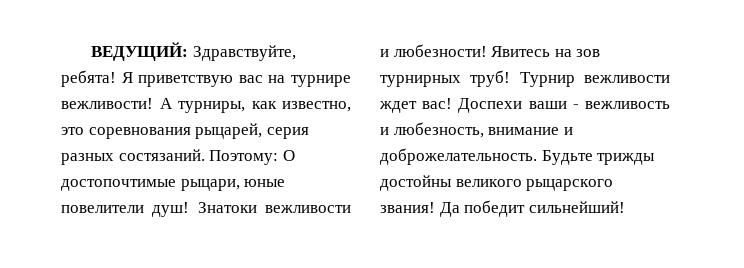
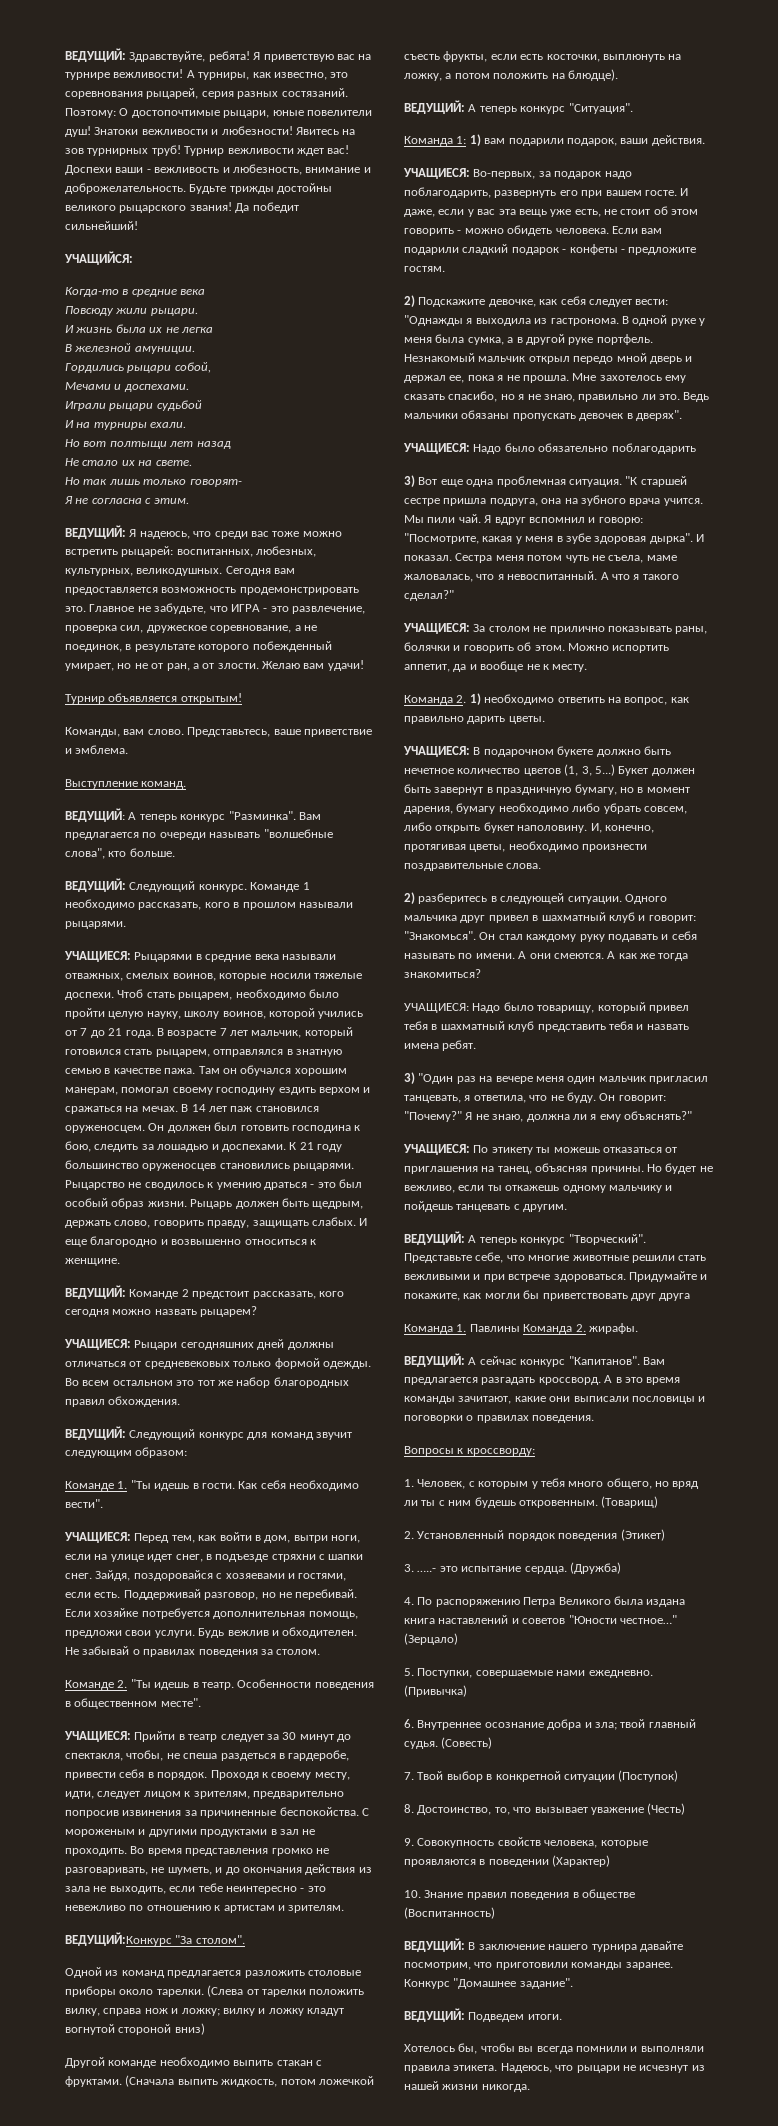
+ УЧАЩИЙСЯ:
+ Когда-то в средние века
+ Повсюду жили рыцари.
+ И жизнь была их не легка
+ В железной амуниции.
+ Гордились рыцари собой,
+ Мечами и доспехами.
+ Играли рыцари судьбой
+ И на турниры ехали.
+ Но вот полтыщи лет назад
+ Не стало их на свете.
+ Но так лишь только говорят-
+ Я не согласна с этим.
+ ВЕДУЩИЙ: Я надеюсь, что среди вас тоже можно встретить рыцарей: воспитанных, любезных, культурных, великодушных. Сегодня вам предоставляется возможность продемонстрировать это. Главное не забудьте, что ИГРА - это развлечение, проверка сил, дружеское соревнование, а не поединок, в результате которого побежденный умирает, но не от ран, а от злости. Желаю вам удачи!
+ Турнир объявляется открытым!
+ Команды, вам слово. Представьтесь, ваше приветствие и эмблема.
+ Выступление команд.
+ ВЕДУЩИЙ: А теперь конкурс "Разминка". Вам предлагается по очереди называть "волшебные слова", кто больше.
+ ВЕДУЩИЙ: Следующий конкурс. Команде 1 необходимо рассказать, кого в прошлом называли рыцарями.
+ УЧАЩИЕСЯ: Рыцарями в средние века называли отважных, смелых воинов, которые носили тяжелые доспехи. Чтоб стать рыцарем, необходимо было пройти целую науку, школу воинов, которой учились от 7 до 21 года. В возрасте 7 лет мальчик, который готовился стать рыцарем, отправлялся в знатную семью в качестве пажа. Там он обучался хорошим манерам, помогал своему господину ездить верхом и сражаться на мечах. В 14 лет паж становился оруженосцем. Он должен был готовить господина к бою, следить за лошадью и доспехами. К 21 году большинство оруженосцев становились рыцарями. Рыцарство не сводилось к умению драться - это был особый образ жизни. Рыцарь должен быть щедрым, держать слово, говорить правду, защищать слабых. И еще благородно и возвышенно относиться к женщине.
+ ВЕДУЩИЙ: Команде 2 предстоит рассказать, кого сегодня можно назвать рыцарем?
+ УЧАЩИЕСЯ: Рыцари сегодняшних дней должны отличаться от средневековых только формой одежды. Во всем остальном это тот же набор благородных правил обхождения.
+ ВЕДУЩИЙ: Следующий конкурс для команд звучит следующим образом:
+ Команде 1. "Ты идешь в гости. Как себя необходимо вести".
+ УЧАЩИЕСЯ: Перед тем, как войти в дом, вытри ноги, если на улице идет снег, в подъезде стряхни с шапки снег. Зайдя, поздоровайся с хозяевами и гостями, если есть. Поддерживай разговор, но не перебивай. Если хозяйке потребуется дополнительная помощь, предложи свои услуги. Будь вежлив и обходителен. Не забывай о правилах поведения за столом.
+ Команде 2. "Ты идешь в театр. Особенности поведения в общественном месте".
+ УЧАЩИЕСЯ: Прийти в театр следует за 30 минут до спектакля, чтобы, не спеша раздеться в гардеробе, привести себя в порядок. Проходя к своему месту, идти, следует лицом к зрителям, предварительно попросив извинения за причиненные беспокойства. С мороженым и другими продуктами в зал не проходить. Во время представления громко не разговаривать, не шуметь, и до окончания действия из зала не выходить, если тебе неинтересно - это невежливо по отношению к артистам и зрителям.
+ ВЕДУЩИЙ:Конкурс "За столом".
+ Одной из команд предлагается разложить столовые приборы около тарелки. (Слева от тарелки положить вилку, справа нож и ложку; вилку и ложку кладут вогнутой стороной вниз)
+ Другой команде необходимо выпить стакан с фруктами. (Сначала выпить жидкость, потом ложечкой съесть фрукты, если есть косточки, выплюнуть на ложку, а потом положить на блюдце).
+ ВЕДУЩИЙ: А теперь конкурс "Ситуация".
+ Команда 1: 1) вам подарили подарок, ваши действия.
+ УЧАЩИЕСЯ: Во-первых, за подарок надо поблагодарить, развернуть его при вашем госте. И даже, если у вас эта вещь уже есть, не стоит об этом говорить - можно обидеть человека. Если вам подарили сладкий подарок - конфеты - предложите гостям.
+ 2) Подскажите девочке, как себя следует вести: "Однажды я выходила из гастронома. В одной руке у меня была сумка, а в другой руке портфель. Незнакомый мальчик открыл передо мной дверь и держал ее, пока я не прошла. Мне захотелось ему сказать спасибо, но я не знаю, правильно ли это. Ведь мальчики обязаны пропускать девочек в дверях".
+ УЧАЩИЕСЯ: Надо было обязательно поблагодарить
+ 3) Вот еще одна проблемная ситуация. "К старшей сестре пришла подруга, она на зубного врача учится. Мы пили чай. Я вдруг вспомнил и говорю: "Посмотрите, какая у меня в зубе здоровая дырка". И показал. Сестра меня потом чуть не съела, маме жаловалась, что я невоспитанный. А что я такого сделал?"
+ УЧАЩИЕСЯ: За столом не прилично показывать раны, болячки и говорить об этом. Можно испортить аппетит, да и вообще не к месту.
+ Команда 2. 1) необходимо ответить на вопрос, как правильно дарить цветы.
+ УЧАЩИЕСЯ: В подарочном букете должно быть нечетное количество цветов (1, 3, 5...) Букет должен быть завернут в праздничную бумагу, но в момент дарения, бумагу необходимо либо убрать совсем, либо открыть букет наполовину. И, конечно, протягивая цветы, необходимо произнести поздравительные слова.
+ 2) разберитесь в следующей ситуации. Одного мальчика друг привел в шахматный клуб и говорит: "Знакомься". Он стал каждому руку подавать и себя называть по имени. А они смеются. А как же тогда знакомиться?
+ УЧАЩИЕСЯ: Надо было товарищу, который привел тебя в шахматный клуб представить тебя и назвать имена ребят.
+ 3) "Один раз на вечере меня один мальчик пригласил танцевать, я ответила, что не буду. Он говорит: "Почему?" Я не знаю, должна ли я ему объяснять?"
+ УЧАЩИЕСЯ: По этикету ты можешь отказаться от приглашения на танец, объясняя причины. Но будет не вежливо, если ты откажешь одному мальчику и пойдешь танцевать с другим.
+ ВЕДУЩИЙ: А теперь конкурс "Творческий". Представьте себе, что многие животные решили стать вежливыми и при встрече здороваться. Придумайте и покажите, как могли бы приветствовать друг друга
+ Команда 1. Павлины Команда 2. жирафы.
+ ВЕДУЩИЙ: А сейчас конкурс "Капитанов". Вам предлагается разгадать кроссворд. А в это время команды зачитают, какие они выписали пословицы и поговорки о правилах поведения.
+ Вопросы к кроссворду:
+ 1. Человек, с которым у тебя много общего, но вряд ли ты с ним будешь откровенным. (Товарищ)
+ 2. Установленный порядок поведения (Этикет)
+ 3. …..- это испытание сердца. (Дружба)
+ 4. По распоряжению Петра Великого была издана книга наставлений и советов "Юности честное…" (Зерцало)
+ 5. Поступки, совершаемые нами ежедневно. (Привычка)
+ 6. Внутреннее осознание добра и зла; твой главный судья. (Совесть)
+ 7. Твой выбор в конкретной ситуации (Поступок)
+ 8. Достоинство, то, что вызывает уважение (Честь)
+ 9. Совокупность свойств человека, которые проявляются в поведении (Характер)
+ 10. Знание правил поведения в обществе (Воспитанность)
+ ВЕДУЩИЙ: В заключение нашего турнира давайте посмотрим, что приготовили команды заранее. Конкурс "Домашнее задание".
+ ВЕДУЩИЙ: Подведем итоги.
+ Хотелось бы, чтобы вы всегда помнили и выполняли правила этикета. Надеюсь, что рыцари не исчезнут из нашей жизни никогда.

